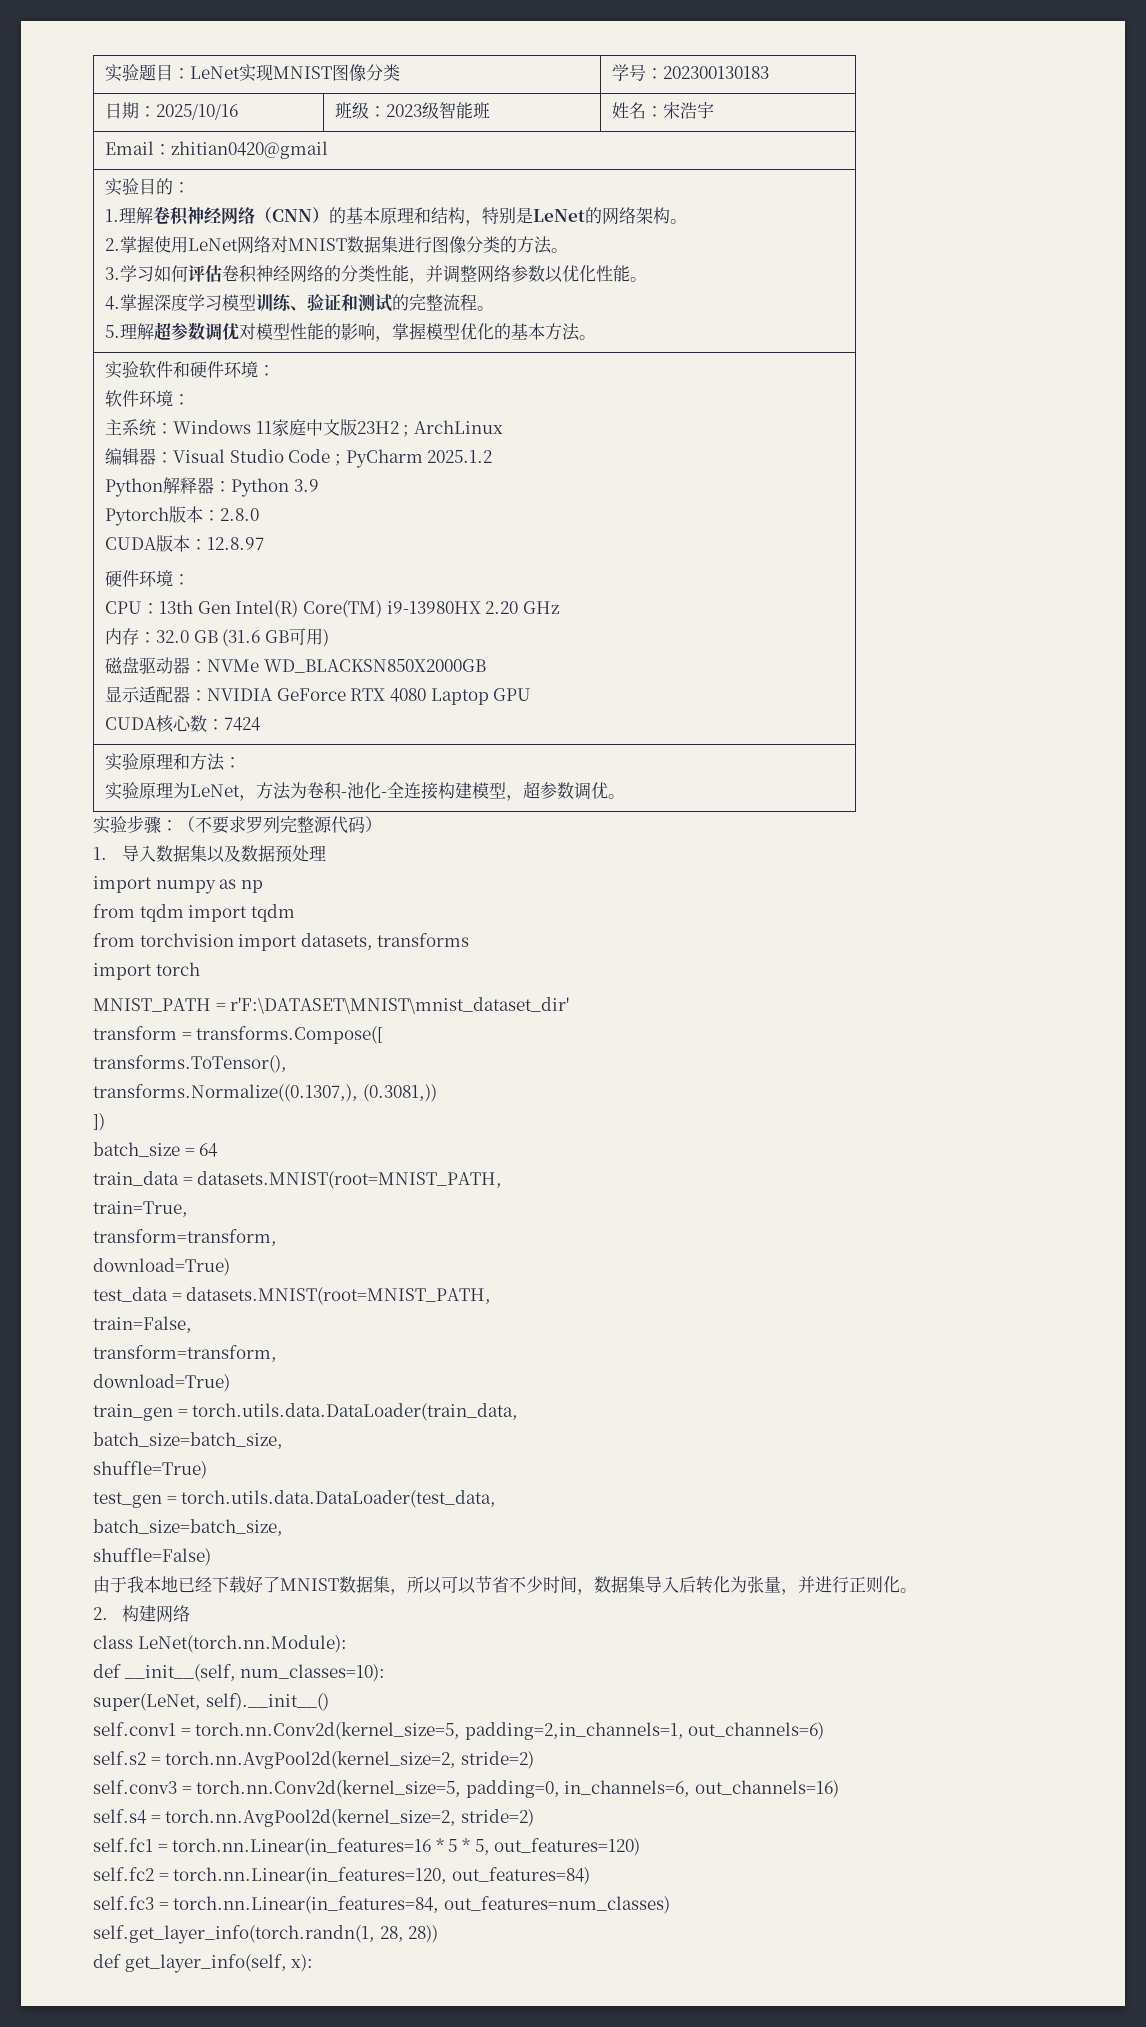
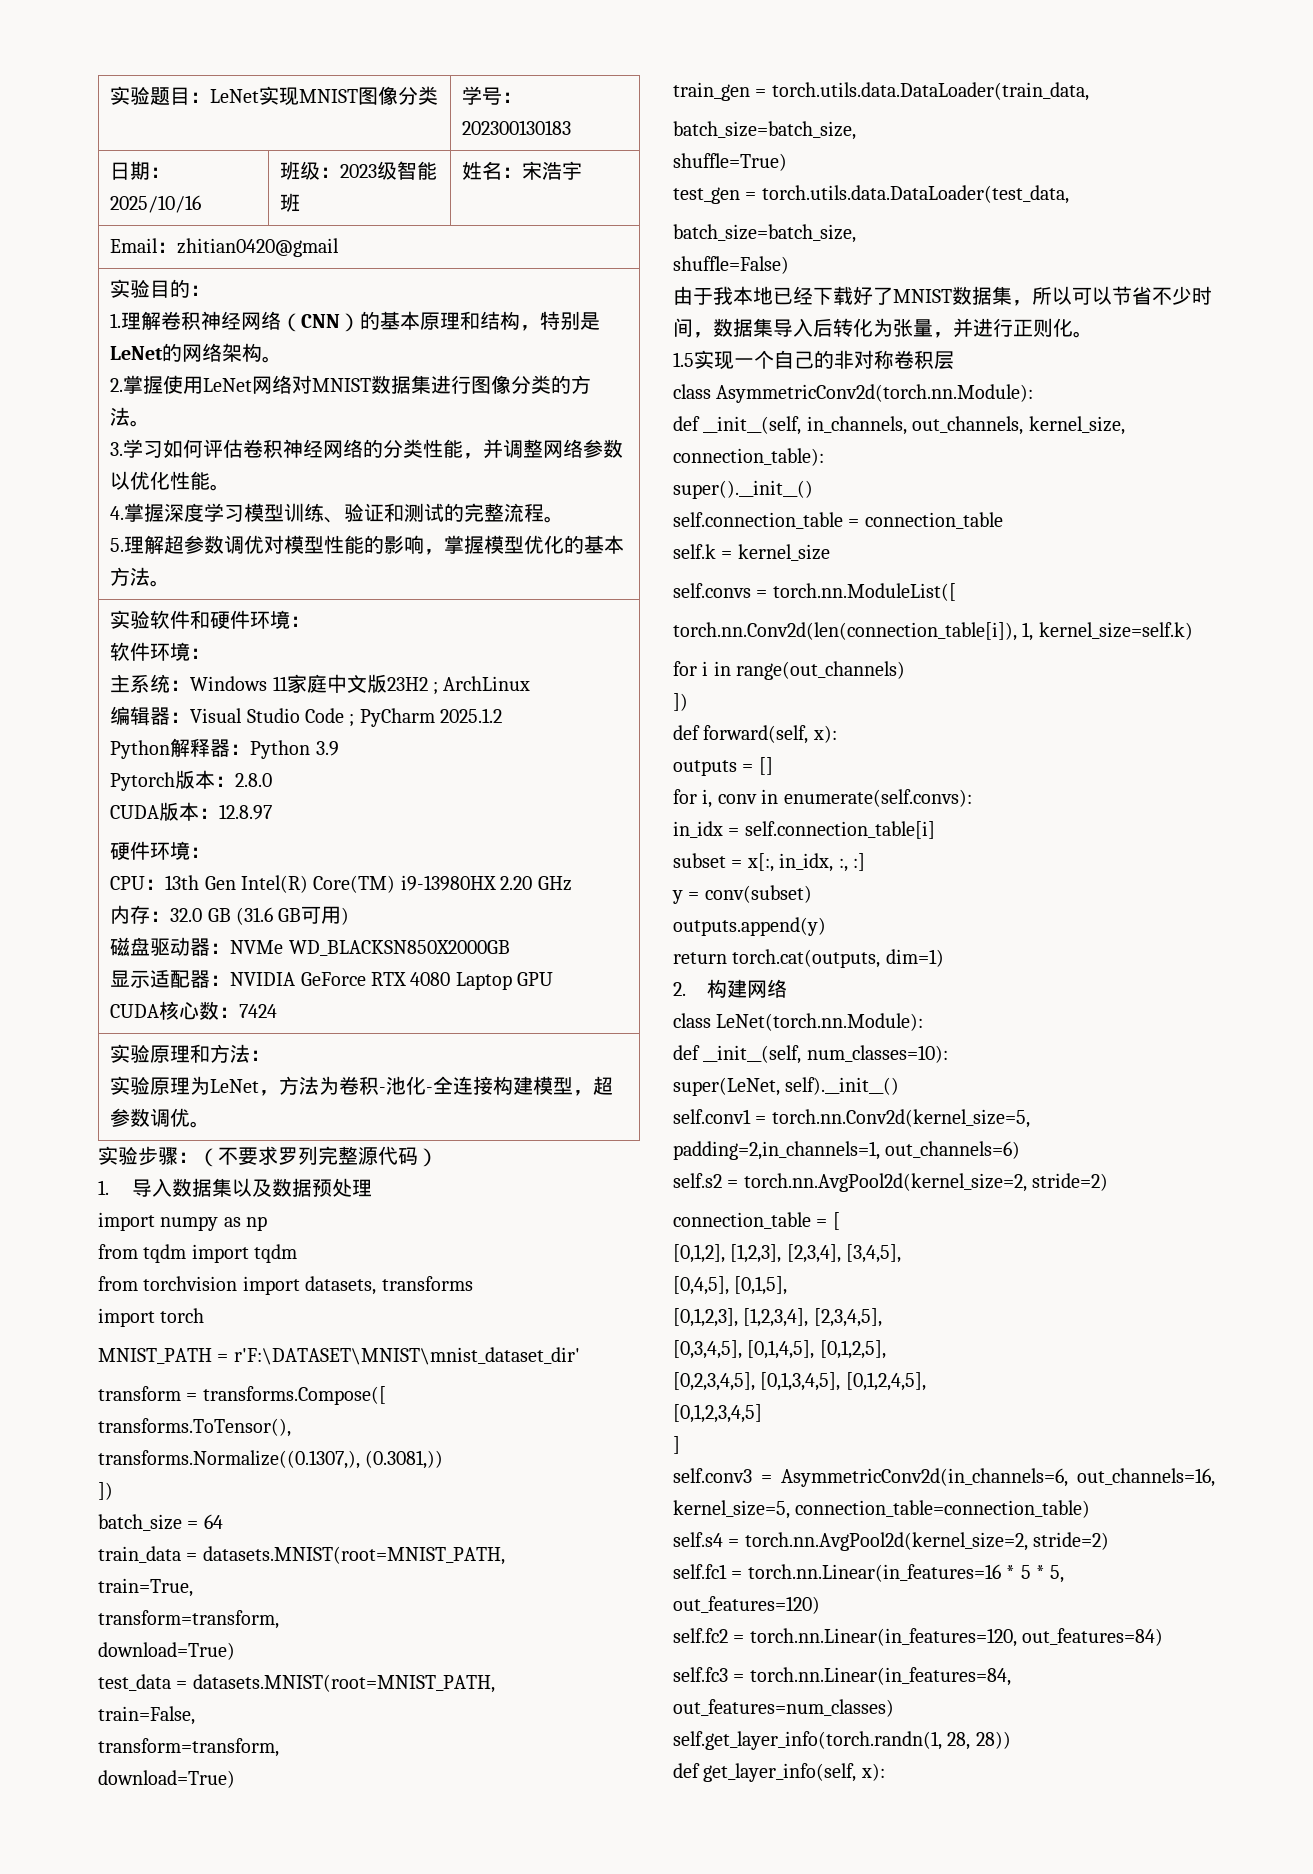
+ 1.5实现一个自己的非对称卷积层
+ class AsymmetricConv2d(torch.nn.Module):
+ def __init__(self, in_channels, out_channels, kernel_size, connection_table):
+ super().__init__()
+ self.connection_table = connection_table
+ self.k = kernel_size
+ self.convs = torch.nn.ModuleList([
+ torch.nn.Conv2d(len(connection_table[i]), 1, kernel_size=self.k)
+ for i in range(out_channels)
+ ])
+ def forward(self, x):
+ outputs = []
+ for i, conv in enumerate(self.convs):
+ in_idx = self.connection_table[i]
+ subset = x[:, in_idx, :, :]
+ y = conv(subset)
+ outputs.append(y)
+ return torch.cat(outputs, dim=1)
- self.conv3 = torch.nn.Conv2d(kernel_size=5, padding=0, in_channels=6, out_channels=16)
+ connection_table = [
+ [0,1,2], [1,2,3], [2,3,4], [3,4,5],
+ [0,4,5], [0,1,5],
+ [0,1,2,3], [1,2,3,4], [2,3,4,5],
+ [0,3,4,5], [0,1,4,5], [0,1,2,5],
+ [0,2,3,4,5], [0,1,3,4,5], [0,1,2,4,5],
+ [0,1,2,3,4,5]
+ ]
+ self.conv3 = AsymmetricConv2d(in_channels=6, out_channels=16, kernel_size=5, connection_table=connection_table)

